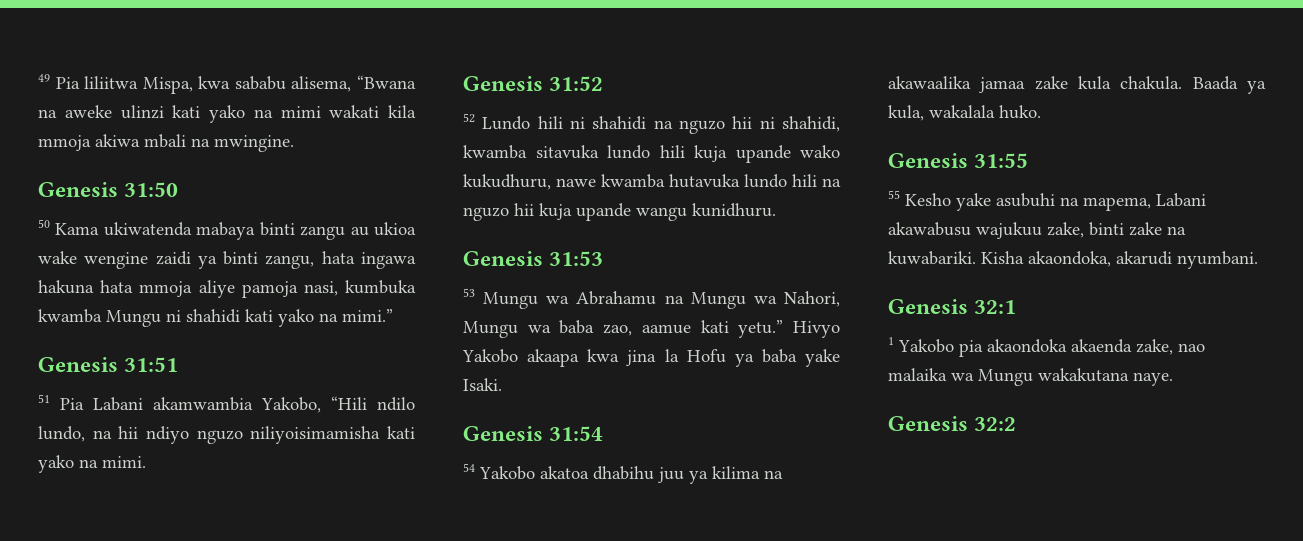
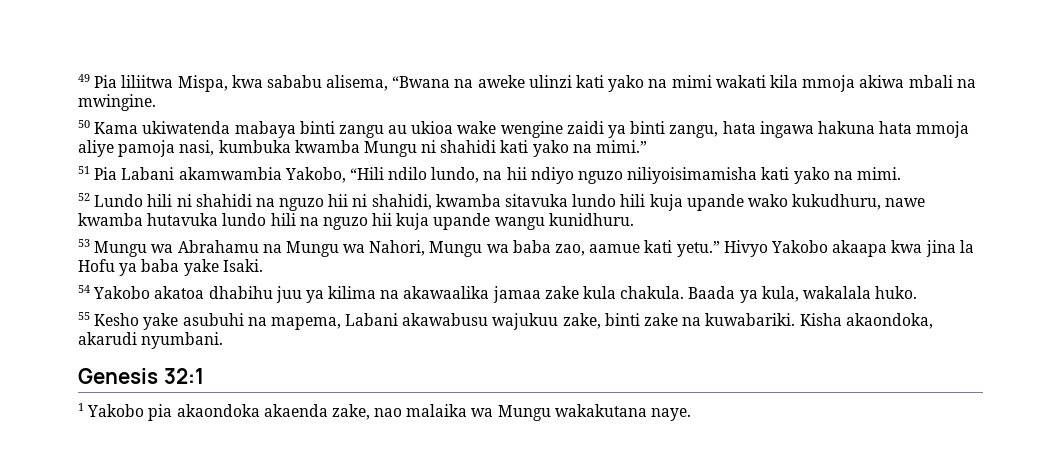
- Genesis 31:50
- Genesis 31:51
- Genesis 31:52
- Genesis 31:53
- Genesis 31:54
- Genesis 31:55
- Genesis 32:2

